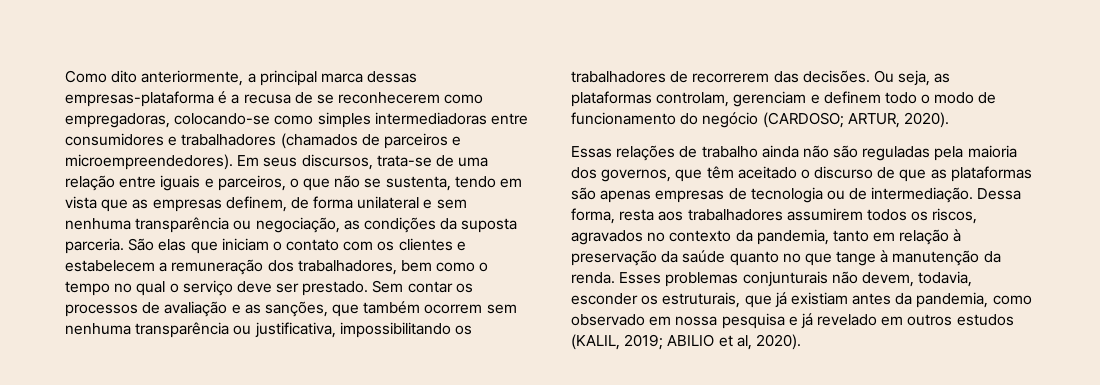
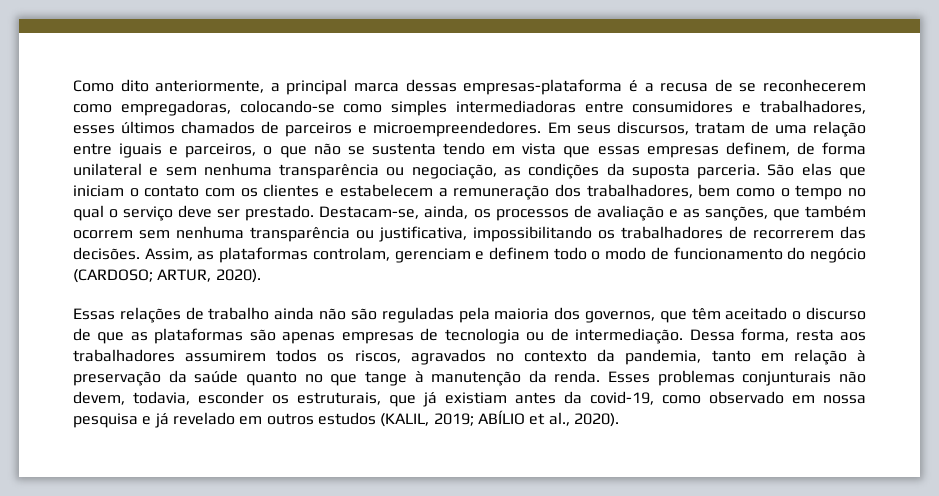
- Como dito anteriormente, a principal marca dessas empresas-plataforma é a recusa de se reconhecerem como empregadoras, colocando-se como simples intermediadoras entre consumidores e trabalhadores (chamados de parceiros e microempreendedores).
+ Como dito anteriormente, a principal marca dessas empresas-plataforma é a recusa de se reconhecerem como empregadoras, colocando-se como simples intermediadoras entre consumidores e trabalhadores, esses últimos chamados de parceiros e microempreendedores.
- Em seus discursos, trata-se de uma relação entre iguais e parceiros, o que não se sustenta, tendo em vista que as empresas definem, de forma unilateral e sem nenhuma transparência ou negociação, as condições da suposta parceria.
+ Em seus discursos, tratam de uma relação entre iguais e parceiros, o que não se sustenta tendo em vista que essas empresas definem, de forma unilateral e sem nenhuma transparência ou negociação, as condições da suposta parceria.
- Sem contar os processos de avaliação e as sanções, que também ocorrem sem nenhuma transparência ou justificativa, impossibilitando os trabalhadores de recorrerem das decisões.
+ Destacam-se, ainda, os processos de avaliação e as sanções, que também ocorrem sem nenhuma transparência ou justificativa, impossibilitando os trabalhadores de recorrerem das decisões.
- Ou seja, as plataformas controlam, gerenciam e definem todo o modo de funcionamento do negócio (CARDOSO; ARTUR, 2020).
+ Assim, as plataformas controlam, gerenciam e definem todo o modo de funcionamento do negócio (CARDOSO; ARTUR, 2020).
- Esses problemas conjunturais não devem, todavia, esconder os estruturais, que já existiam antes da pandemia, como observado em nossa pesquisa e já revelado em outros estudos (KALIL, 2019; ABILIO et al, 2020).
+ Esses problemas conjunturais não devem, todavia, esconder os estruturais, que já existiam antes da covid-19, como observado em nossa pesquisa e já revelado em outros estudos (KALIL, 2019; ABÍLIO et al., 2020).

